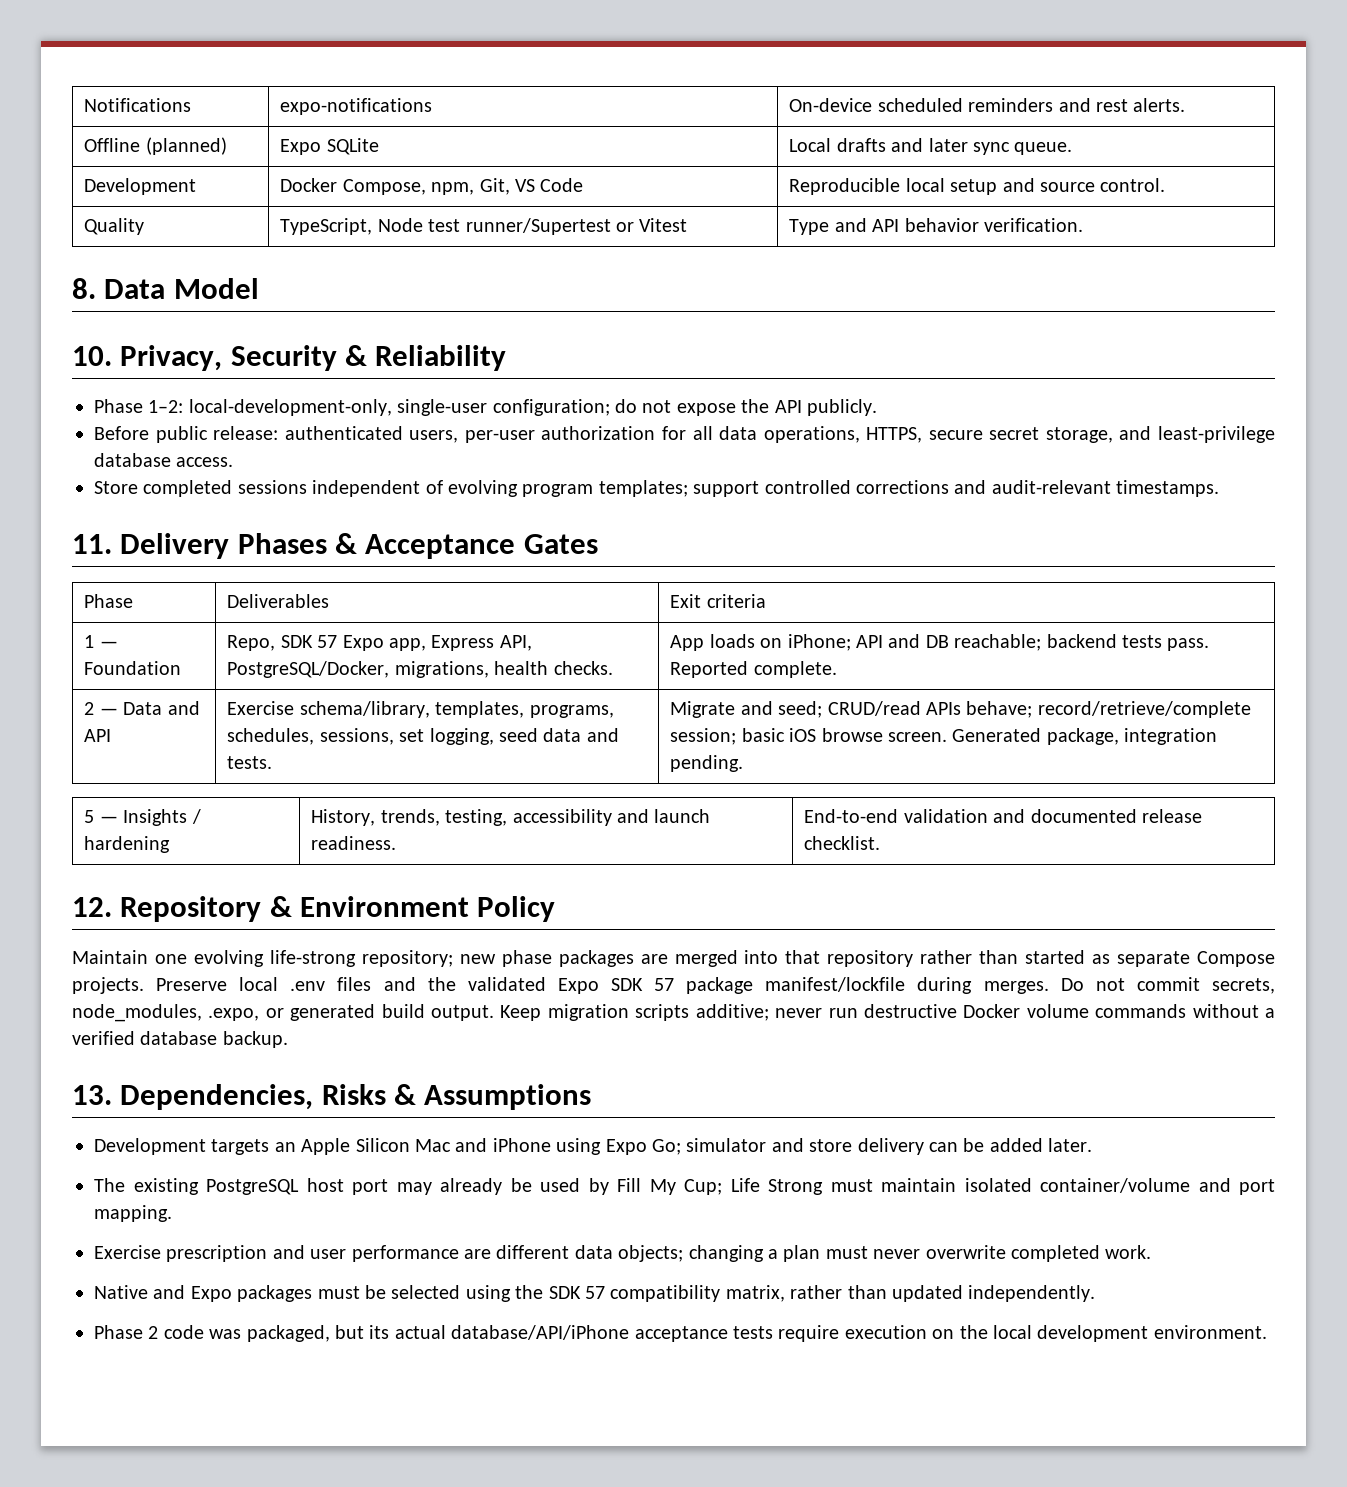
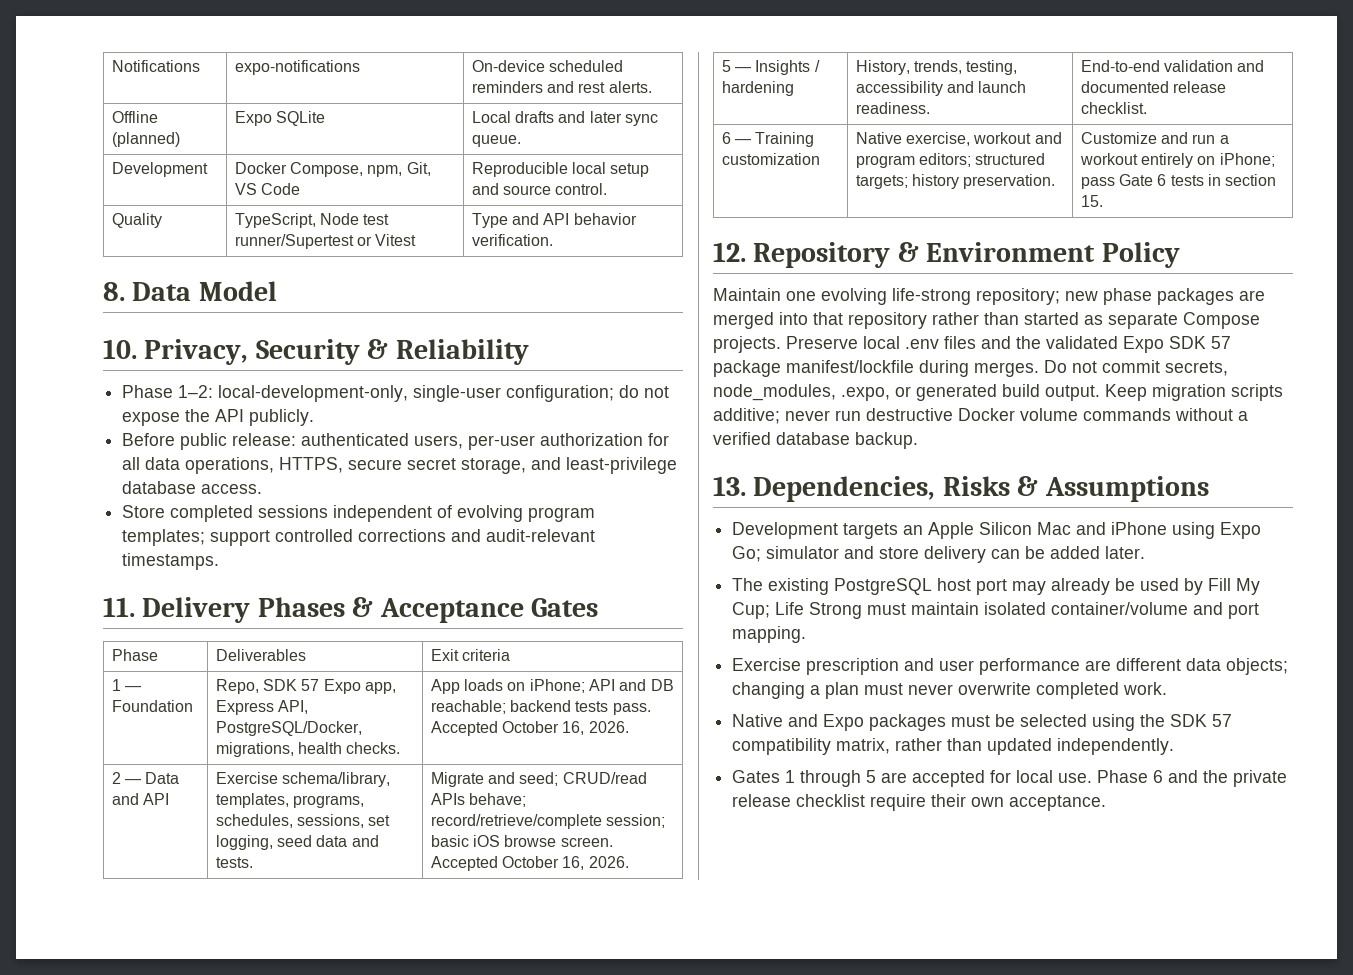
- 1 — Foundation | Repo, SDK 57 Expo app, Express API, PostgreSQL/Docker, migrations, health checks. | App loads on iPhone; API and DB reachable; backend tests pass. Reported complete.
+ 1 — Foundation | Repo, SDK 57 Expo app, Express API, PostgreSQL/Docker, migrations, health checks. | App loads on iPhone; API and DB reachable; backend tests pass. Accepted October 16, 2026.
- 2 — Data and API | Exercise schema/library, templates, programs, schedules, sessions, set logging, seed data and tests. | Migrate and seed; CRUD/read APIs behave; record/retrieve/complete session; basic iOS browse screen. Generated package, integration pending.
+ 2 — Data and API | Exercise schema/library, templates, programs, schedules, sessions, set logging, seed data and tests. | Migrate and seed; CRUD/read APIs behave; record/retrieve/complete session; basic iOS browse screen. Accepted October 16, 2026.
+ 6 — Training customization | Native exercise, workout and program editors; structured targets; history preservation. | Customize and run a workout entirely on iPhone; pass Gate 6 tests in section 15.
- Phase 2 code was packaged, but its actual database/API/iPhone acceptance tests require execution on the local development environment.
+ Gates 1 through 5 are accepted for local use. Phase 6 and the private release checklist require their own acceptance.

